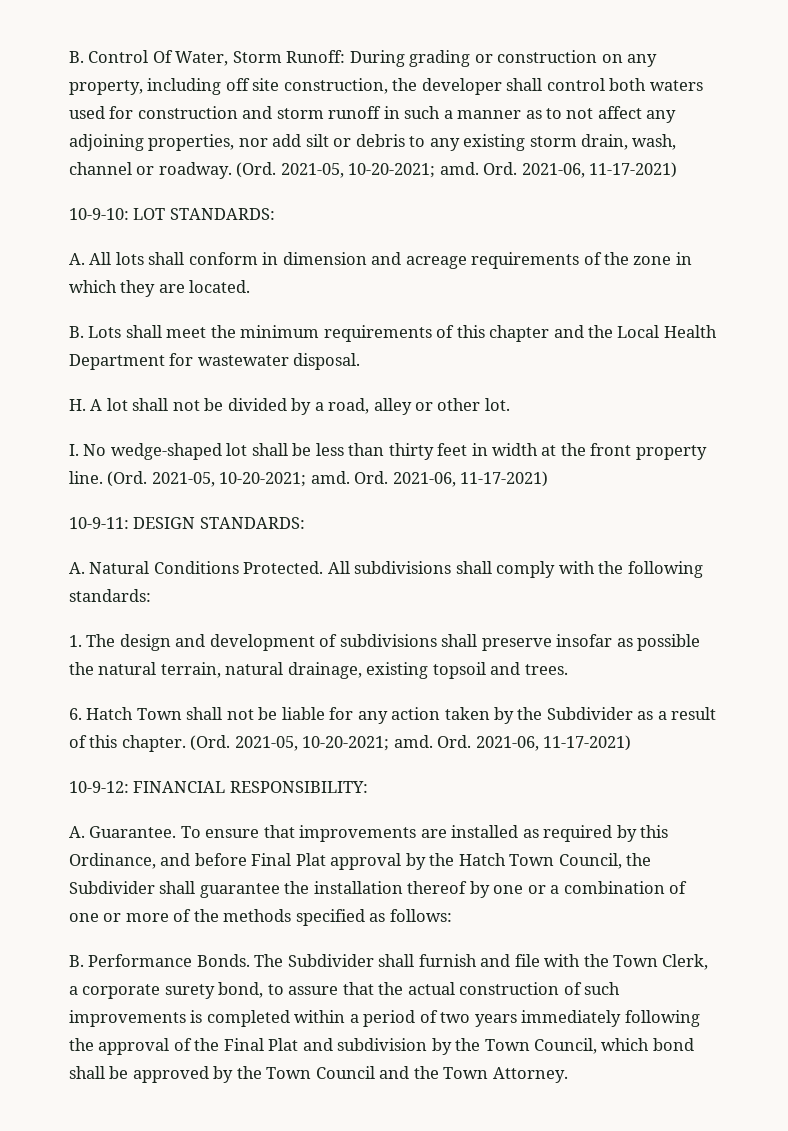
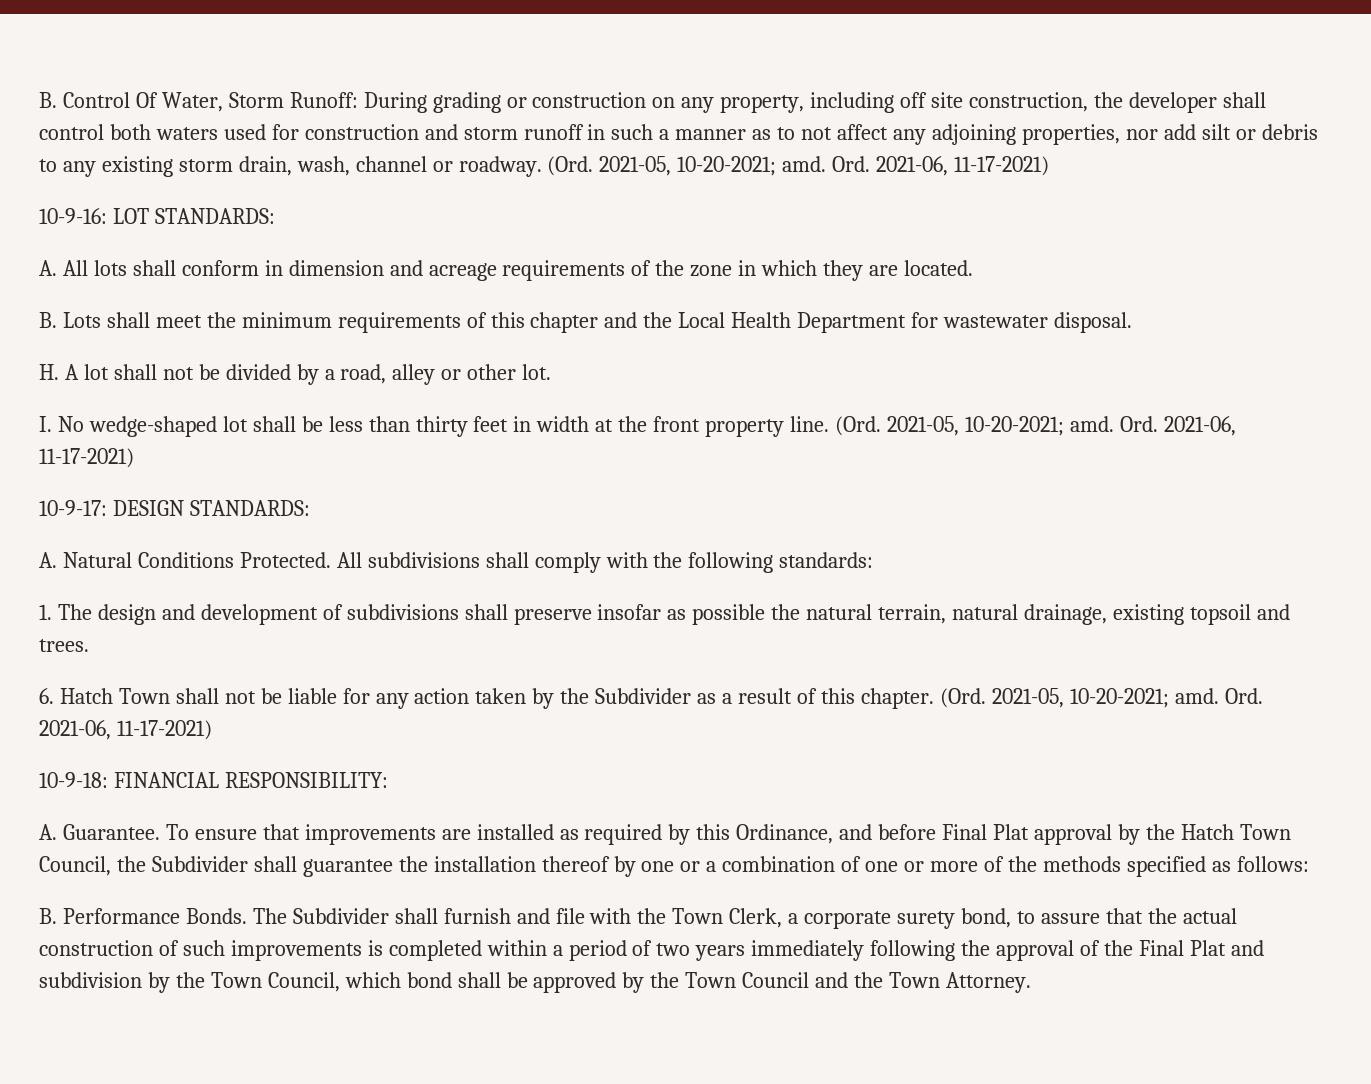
- 10-9-10: LOT STANDARDS:
+ 10-9-16: LOT STANDARDS:
- 10-9-11: DESIGN STANDARDS:
+ 10-9-17: DESIGN STANDARDS:
- 10-9-12: FINANCIAL RESPONSIBILITY:
+ 10-9-18: FINANCIAL RESPONSIBILITY:

